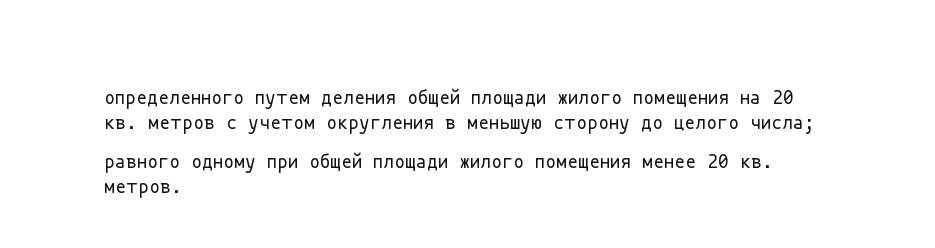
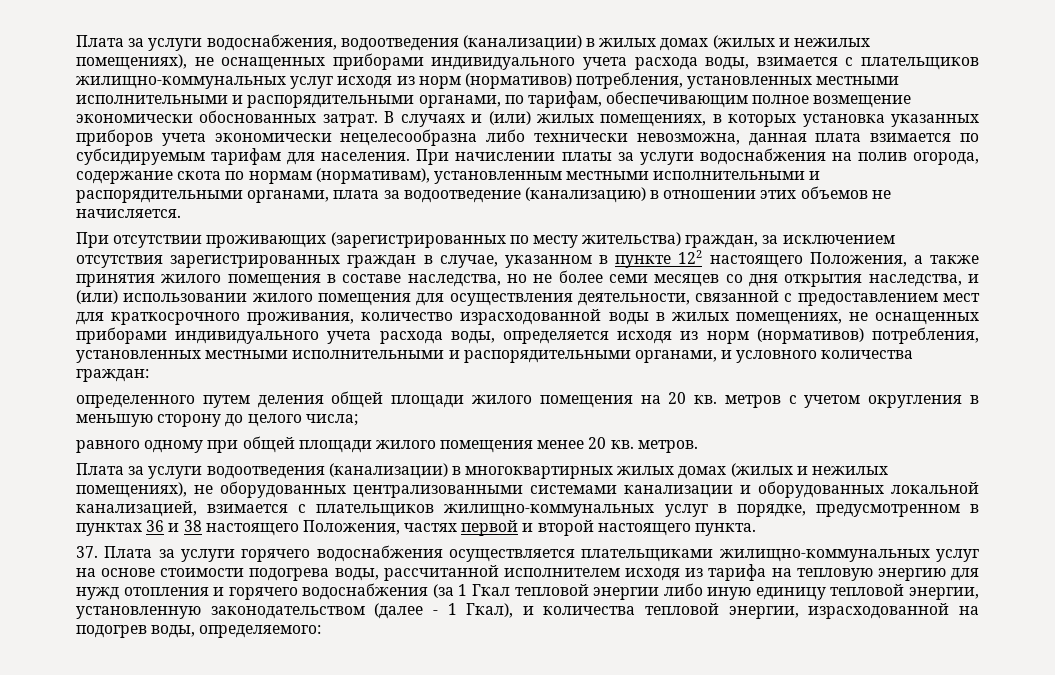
+ Плата за услуги водоснабжения, водоотведения (канализации) в жилых домах (жилых и нежилых помещениях), не оснащенных приборами индивидуального учета расхода воды, взимается с плательщиков жилищно-коммунальных услуг исходя из норм (нормативов) потребления, установленных местными исполнительными и распорядительными органами, по тарифам, обеспечивающим полное возмещение экономически обоснованных затрат. В случаях и (или) жилых помещениях, в которых установка указанных приборов учета экономически нецелесообразна либо технически невозможна, данная плата взимается по субсидируемым тарифам для населения. При начислении платы за услуги водоснабжения на полив огорода, содержание скота по нормам (нормативам), установленным местными исполнительными и распорядительными органами, плата за водоотведение (канализацию) в отношении этих объемов не начисляется.
+ При отсутствии проживающих (зарегистрированных по месту жительства) граждан, за исключением отсутствия зарегистрированных граждан в случае, указанном в пункте 122 настоящего Положения, а также принятия жилого помещения в составе наследства, но не более семи месяцев со дня открытия наследства, и (или) использовании жилого помещения для осуществления деятельности, связанной с предоставлением мест для краткосрочного проживания, количество израсходованной воды в жилых помещениях, не оснащенных приборами индивидуального учета расхода воды, определяется исходя из норм (нормативов) потребления, установленных местными исполнительными и распорядительными органами, и условного количества граждан:
+ Плата за услуги водоотведения (канализации) в многоквартирных жилых домах (жилых и нежилых помещениях), не оборудованных централизованными системами канализации и оборудованных локальной канализацией, взимается с плательщиков жилищно-коммунальных услуг в порядке, предусмотренном в пунктах 36 и 38 настоящего Положения, частях первой и второй настоящего пункта.
+ 37. Плата за услуги горячего водоснабжения осуществляется плательщиками жилищно-коммунальных услуг на основе стоимости подогрева воды, рассчитанной исполнителем исходя из тарифа на тепловую энергию для нужд отопления и горячего водоснабжения (за 1 Гкал тепловой энергии либо иную единицу тепловой энергии, установленную законодательством (далее - 1 Гкал), и количества тепловой энергии, израсходованной на подогрев воды, определяемого:

